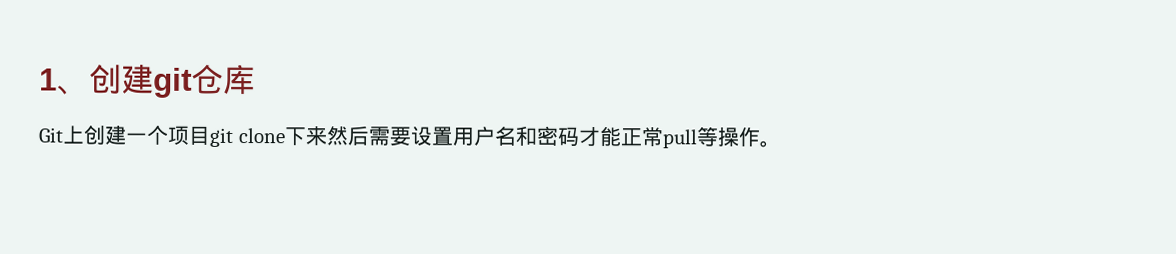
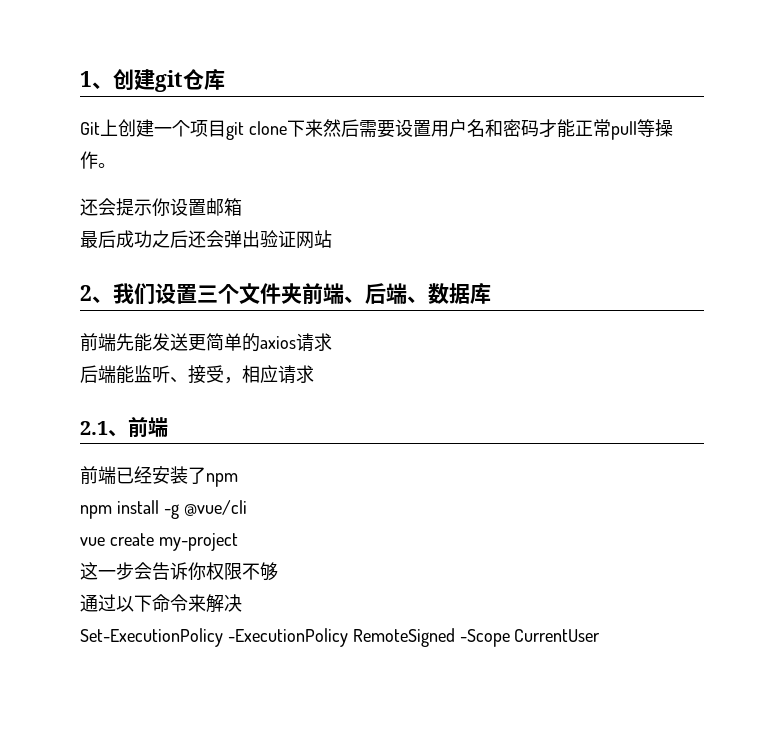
+ 还会提示你设置邮箱
+ 最后成功之后还会弹出验证网站
+ 2、我们设置三个文件夹前端、后端、数据库
+ 前端先能发送更简单的axios请求
+ 后端能监听、接受，相应请求
+ 2.1、前端
+ 前端已经安装了npm
+ npm install -g @vue/cli
+ vue create my-project
+ 这一步会告诉你权限不够
+ 通过以下命令来解决
+ Set-ExecutionPolicy -ExecutionPolicy RemoteSigned -Scope CurrentUser

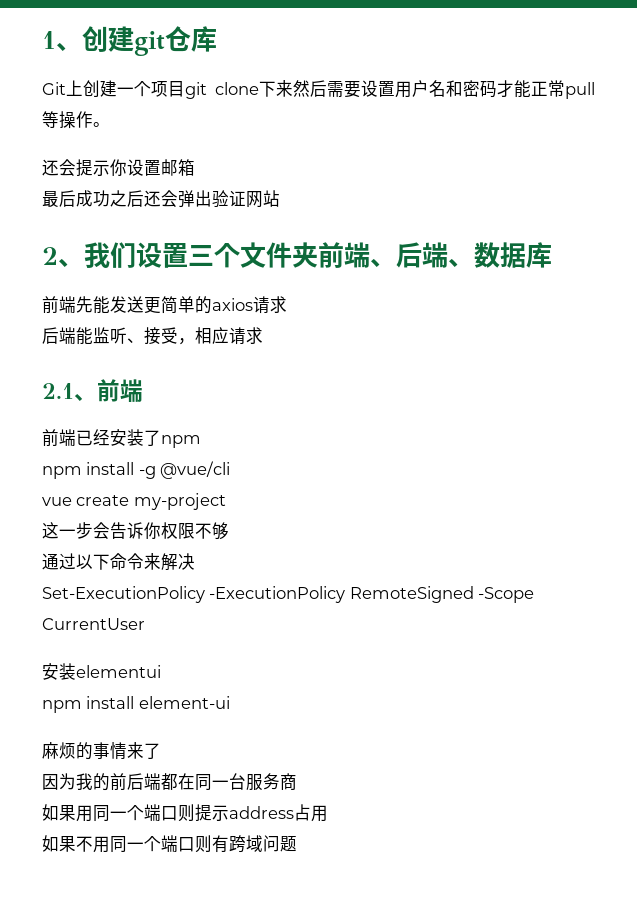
+ 安装elementui
+ npm install element-ui
+ 麻烦的事情来了
+ 因为我的前后端都在同一台服务商
+ 如果用同一个端口则提示address占用
+ 如果不用同一个端口则有跨域问题

